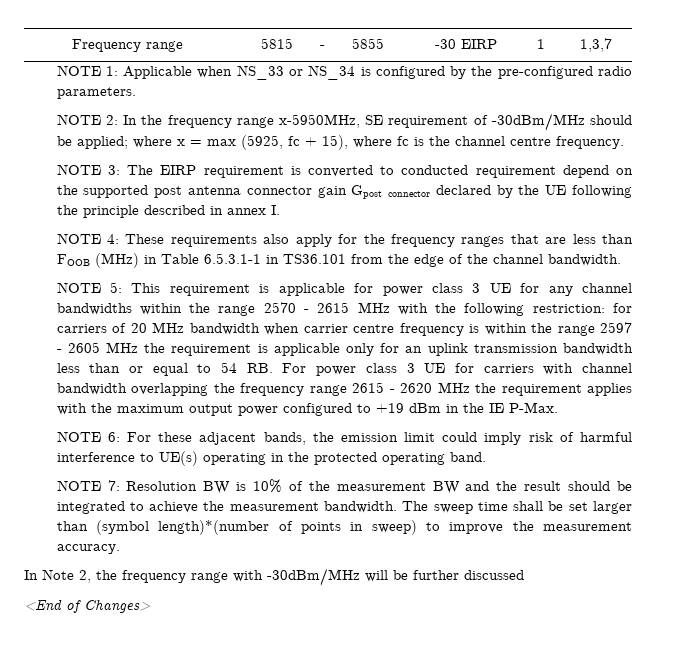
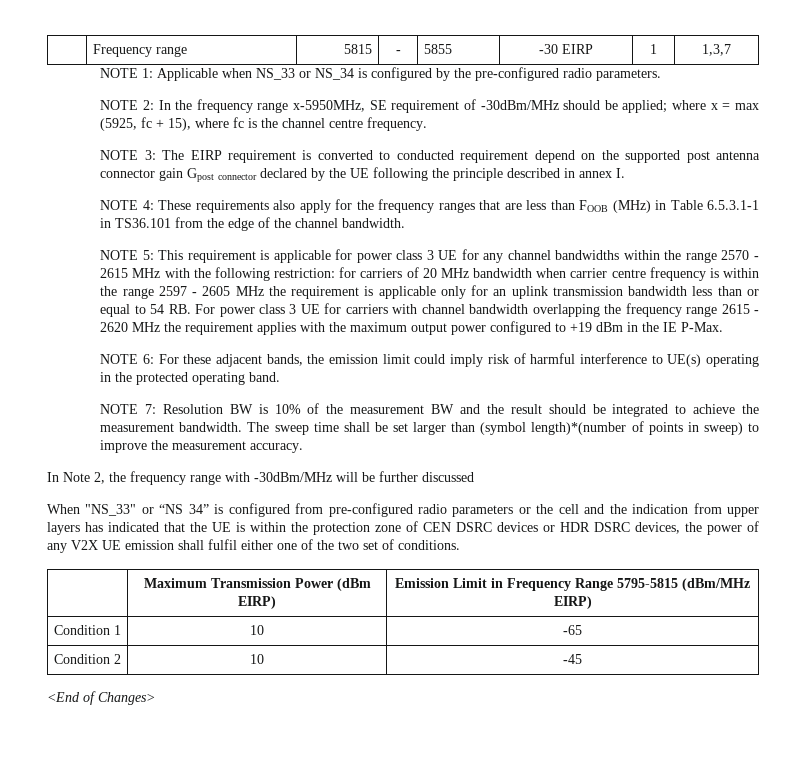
+ When "NS_33" or “NS 34” is configured from pre-configured radio parameters or the cell and the indication from upper layers has indicated that the UE is within the protection zone of CEN DSRC devices or HDR DSRC devices, the power of any V2X UE emission shall fulfil either one of the two set of conditions.
+ | Maximum Transmission Power (dBm EIRP) | Emission Limit in Frequency Range 5795-5815 (dBm/MHz EIRP)
+ Condition 1 | 10 | -65
+ Condition 2 | 10 | -45

